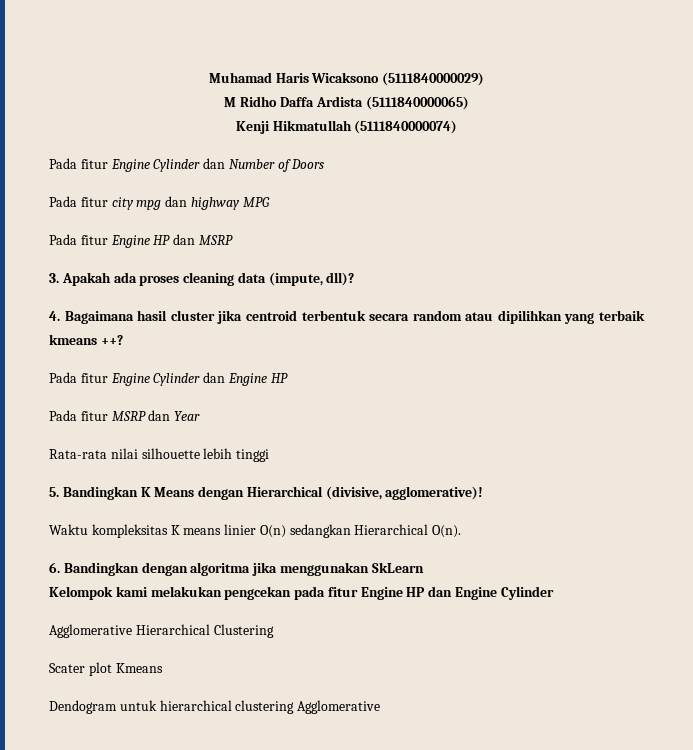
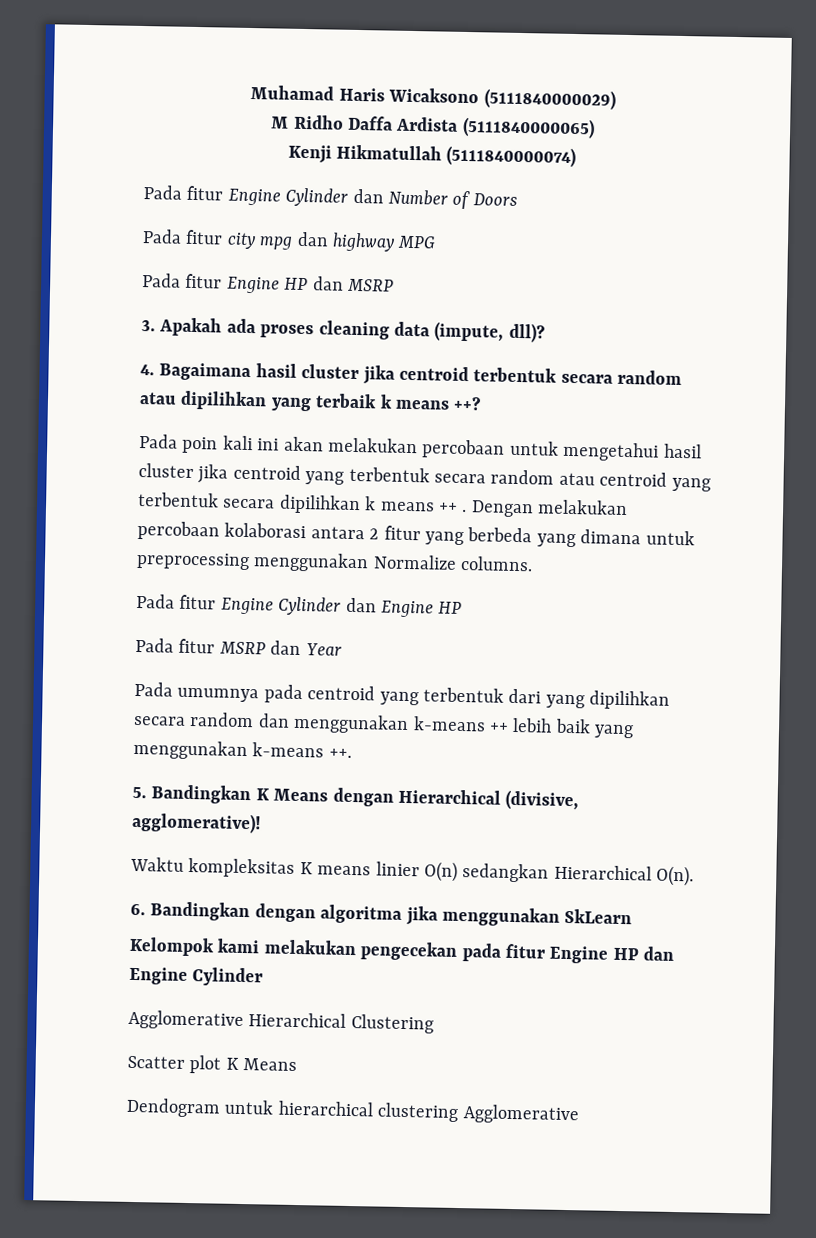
- 4. Bagaimana hasil cluster jika centroid terbentuk secara random atau dipilihkan yang terbaik kmeans ++?
+ 4. Bagaimana hasil cluster jika centroid terbentuk secara random atau dipilihkan yang terbaik k means ++?
+ Pada poin kali ini akan melakukan percobaan untuk mengetahui hasil cluster jika centroid yang terbentuk secara random atau centroid yang terbentuk secara dipilihkan k means ++ . Dengan melakukan percobaan kolaborasi antara 2 fitur yang berbeda yang dimana untuk preprocessing menggunakan Normalize columns.
- Rata-rata nilai silhouette lebih tinggi
+ Pada umumnya pada centroid yang terbentuk dari yang dipilihkan secara random dan menggunakan k-means ++ lebih baik yang menggunakan k-means ++.
- Kelompok kami melakukan pengcekan pada fitur Engine HP dan Engine Cylinder
+ Kelompok kami melakukan pengecekan pada fitur Engine HP dan Engine Cylinder
- Scater plot Kmeans
+ Scatter plot K Means

